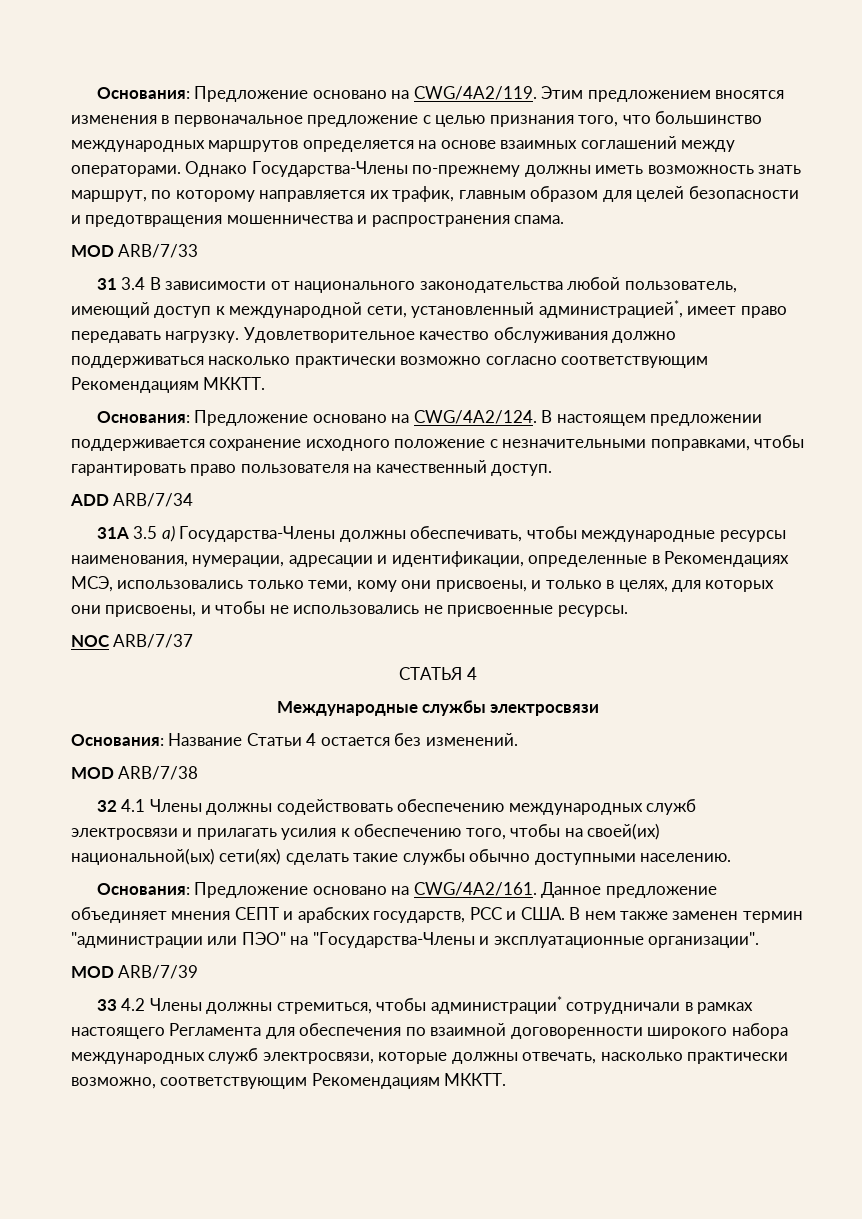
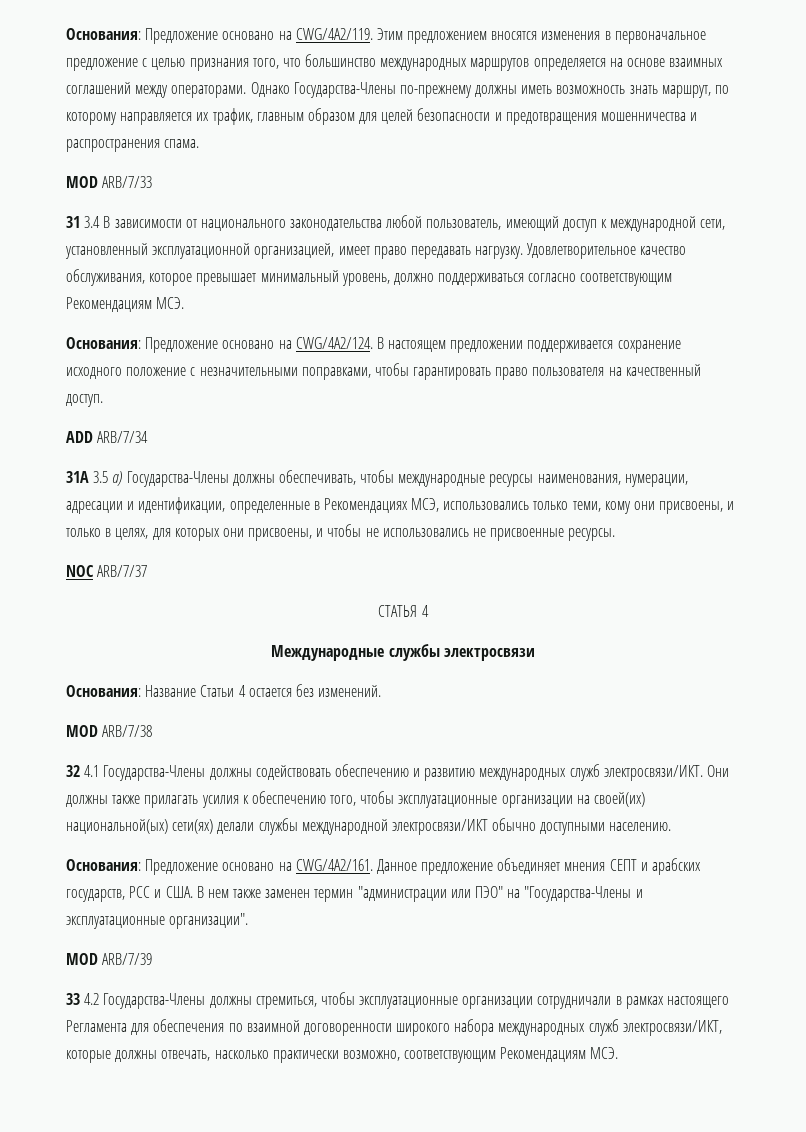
- 31 3.4 В зависимости от национального законодательства любой пользователь, имеющий доступ к международной сети, установленный администрацией*, имеет право передавать нагрузку.
+ 31 3.4 В зависимости от национального законодательства любой пользователь, имеющий доступ к международной сети, установленный эксплуатационной организацией, имеет право передавать нагрузку.
- Удовлетворительное качество обслуживания должно поддерживаться насколько практически возможно согласно соответствующим Рекомендациям МККТТ.
+ Удовлетворительное качество обслуживания, которое превышает минимальный уровень, должно поддерживаться согласно соответствующим Рекомендациям МСЭ.
- 32 4.1 Члены должны содействовать обеспечению международных служб электросвязи и прилагать усилия к обеспечению того, чтобы на своей(их) национальной(ых) сети(ях) сделать такие службы обычно доступными населению.
+ 32 4.1 Государства-Члены должны содействовать обеспечению и развитию международных служб электросвязи/ИКТ. Они должны также прилагать усилия к обеспечению того, чтобы эксплуатационные организации на своей(их) национальной(ых) сети(ях) делали службы международной электросвязи/ИКТ обычно доступными населению.
- 33 4.2 Члены должны стремиться, чтобы администрации* сотрудничали в рамках настоящего Регламента для обеспечения по взаимной договоренности широкого набора международных служб электросвязи, которые должны отвечать, насколько практически возможно, соответствующим Рекомендациям МККТТ.
+ 33 4.2 Государства-Члены должны стремиться, чтобы эксплуатационные организации сотрудничали в рамках настоящего Регламента для обеспечения по взаимной договоренности широкого набора международных служб электросвязи/ИКТ, которые должны отвечать, насколько практически возможно, соответствующим Рекомендациям МСЭ.

